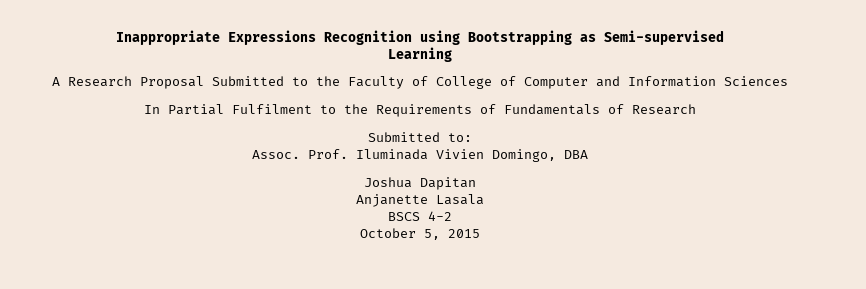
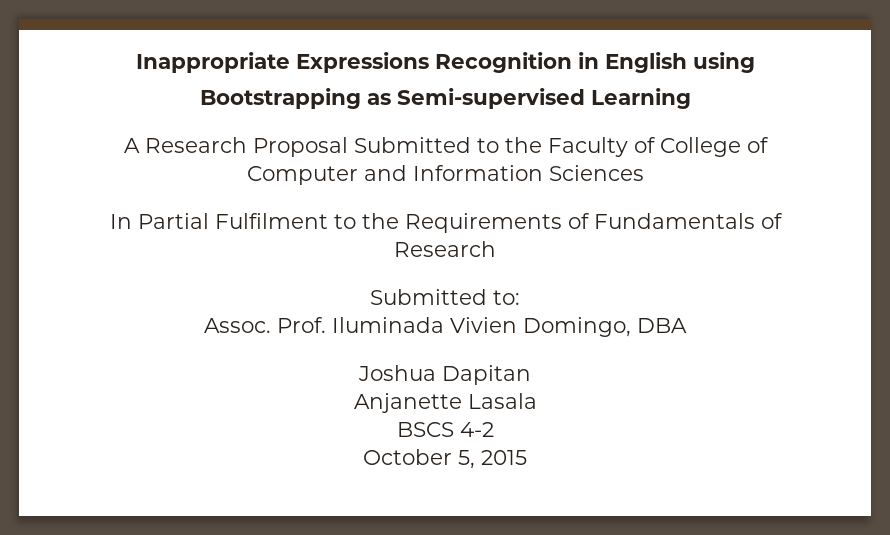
- Inappropriate Expressions Recognition using Bootstrapping as Semi-supervised
- Learning
+ Inappropriate Expressions Recognition in English using
+ Bootstrapping as Semi-supervised Learning

